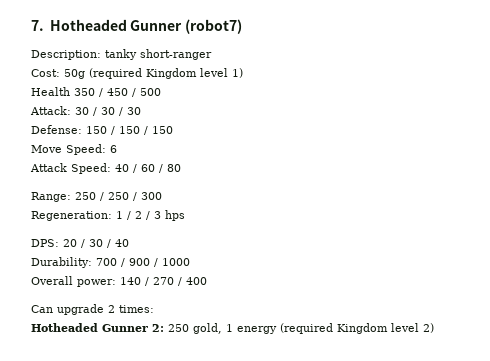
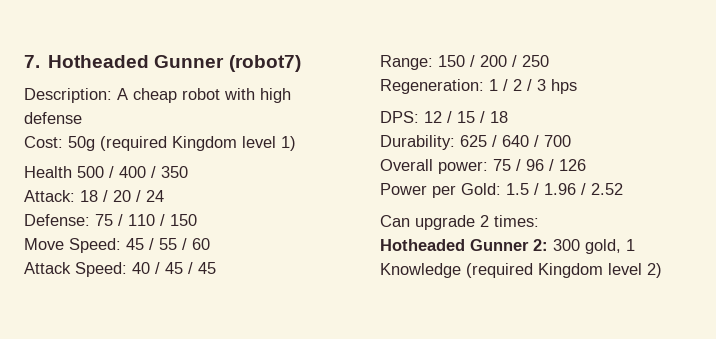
- Description: tanky short-ranger
+ Description: A cheap robot with high defense
- Health 350 / 450 / 500
- Attack: 30 / 30 / 30
- Defense: 150 / 150 / 150
+ Health 500 / 400 / 350
+ Attack: 18 / 20 / 24
+ Defense: 75 / 110 / 150
- Move Speed: 6
+ Move Speed: 45 / 55 / 60
- Attack Speed: 40 / 60 / 80
- Range: 250 / 250 / 300
+ Attack Speed: 40 / 45 / 45
+ Range: 150 / 200 / 250
- DPS: 20 / 30 / 40
- Durability: 700 / 900 / 1000
- Overall power: 140 / 270 / 400
+ DPS: 12 / 15 / 18
+ Durability: 625 / 640 / 700
+ Overall power: 75 / 96 / 126
+ Power per Gold: 1.5 / 1.96 / 2.52
- Hotheaded Gunner 2: 250 gold, 1 energy (required Kingdom level 2)
+ Hotheaded Gunner 2: 300 gold, 1 Knowledge (required Kingdom level 2)

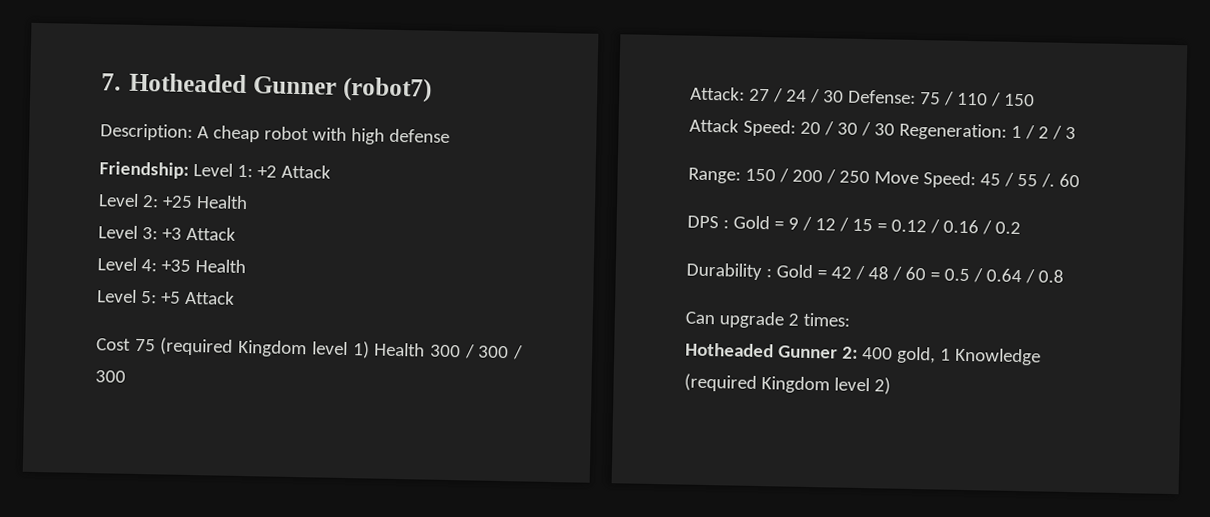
- Cost: 50g (required Kingdom level 1)
- Health 500 / 400 / 350
- Attack: 18 / 20 / 24
- Defense: 75 / 110 / 150
+ Friendship: Level 1: +2 Attack
+ Level 2: +25 Health
+ Level 3: +3 Attack
+ Level 4: +35 Health
+ Level 5: +5 Attack
+ Cost 75 (required Kingdom level 1) Health 300 / 300 / 300
+ Attack: 27 / 24 / 30 Defense: 75 / 110 / 150
- Move Speed: 45 / 55 / 60
- Attack Speed: 40 / 45 / 45
+ Attack Speed: 20 / 30 / 30 Regeneration: 1 / 2 / 3
- Range: 150 / 200 / 250
- Regeneration: 1 / 2 / 3 hps
- DPS: 12 / 15 / 18
- Durability: 625 / 640 / 700
- Overall power: 75 / 96 / 126
- Power per Gold: 1.5 / 1.96 / 2.52
+ Range: 150 / 200 / 250 Move Speed: 45 / 55 /. 60
+ DPS : Gold = 9 / 12 / 15 = 0.12 / 0.16 / 0.2
+ Durability : Gold = 42 / 48 / 60 = 0.5 / 0.64 / 0.8
- Hotheaded Gunner 2: 300 gold, 1 Knowledge (required Kingdom level 2)
+ Hotheaded Gunner 2: 400 gold, 1 Knowledge (required Kingdom level 2)

